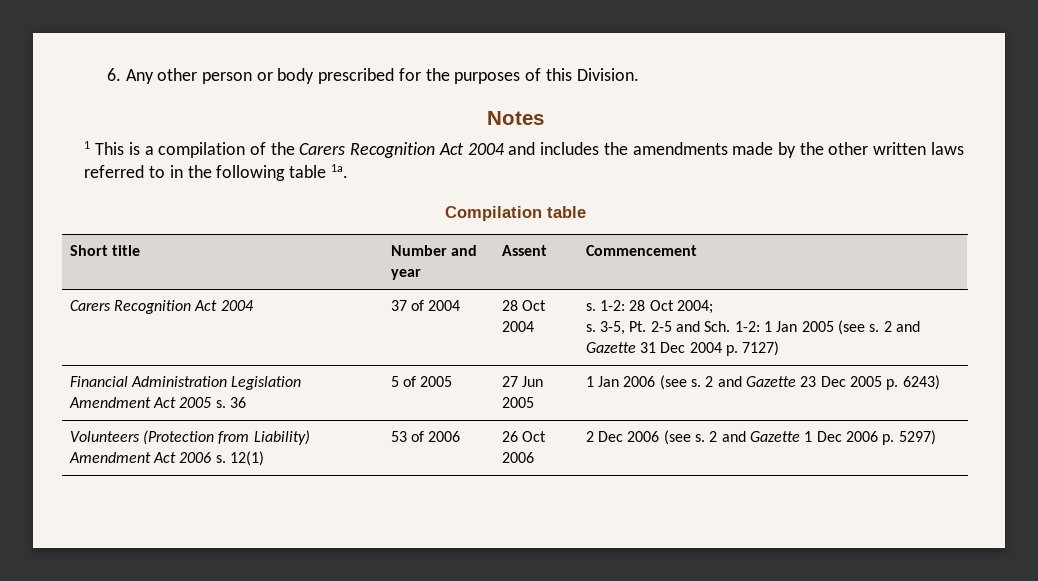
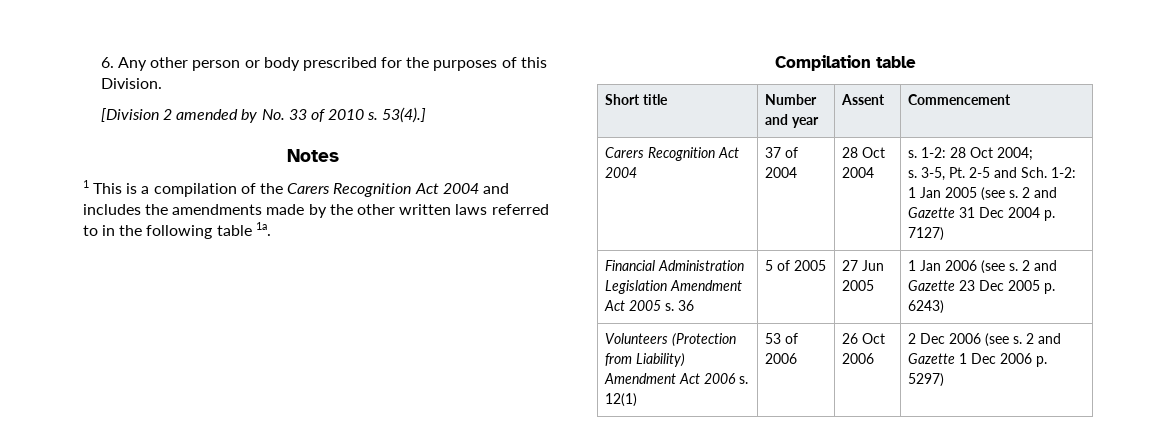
+ [Division 2 amended by No. 33 of 2010 s. 53(4).]

